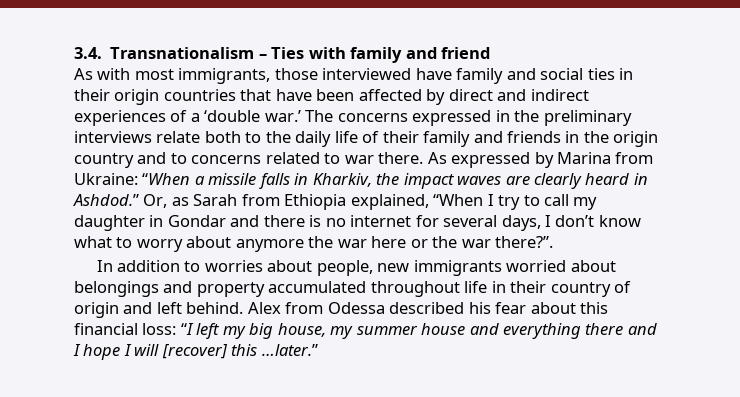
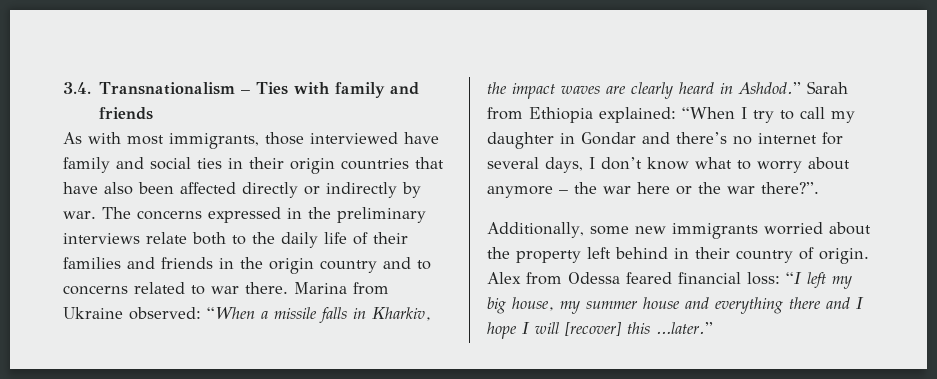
- 3.4. Transnationalism – Ties with family and friend
+ 3.4. Transnationalism – Ties with family and friends
- As with most immigrants, those interviewed have family and social ties in their origin countries that have been affected by direct and indirect experiences of a ‘double war.’
+ As with most immigrants, those interviewed have family and social ties in their origin countries that have also been affected directly or indirectly by war.
- The concerns expressed in the preliminary interviews relate both to the daily life of their family and friends in the origin country and to concerns related to war there.
+ The concerns expressed in the preliminary interviews relate both to the daily life of their families and friends in the origin country and to concerns related to war there.
- As expressed by Marina from Ukraine: “When a missile falls in Kharkiv, the impact waves are clearly heard in Ashdod.”
+ Marina from Ukraine observed: “When a missile falls in Kharkiv, the impact waves are clearly heard in Ashdod.”
- Or, as Sarah from Ethiopia explained, “When I try to call my daughter in Gondar and there is no internet for several days, I don’t know what to worry about anymore the war here or the war there?”.
+ Sarah from Ethiopia explained: “When I try to call my daughter in Gondar and there’s no internet for several days, I don’t know what to worry about anymore – the war here or the war there?”.
- In addition to worries about people, new immigrants worried about belongings and property accumulated throughout life in their country of origin and left behind. Alex from Odessa described his fear about this financial loss: “I left my big house, my summer house and everything there and I hope I will [recover] this …later.”
+ Additionally, some new immigrants worried about the property left behind in their country of origin. Alex from Odessa feared financial loss: “I left my big house, my summer house and everything there and I hope I will [recover] this …later.”

